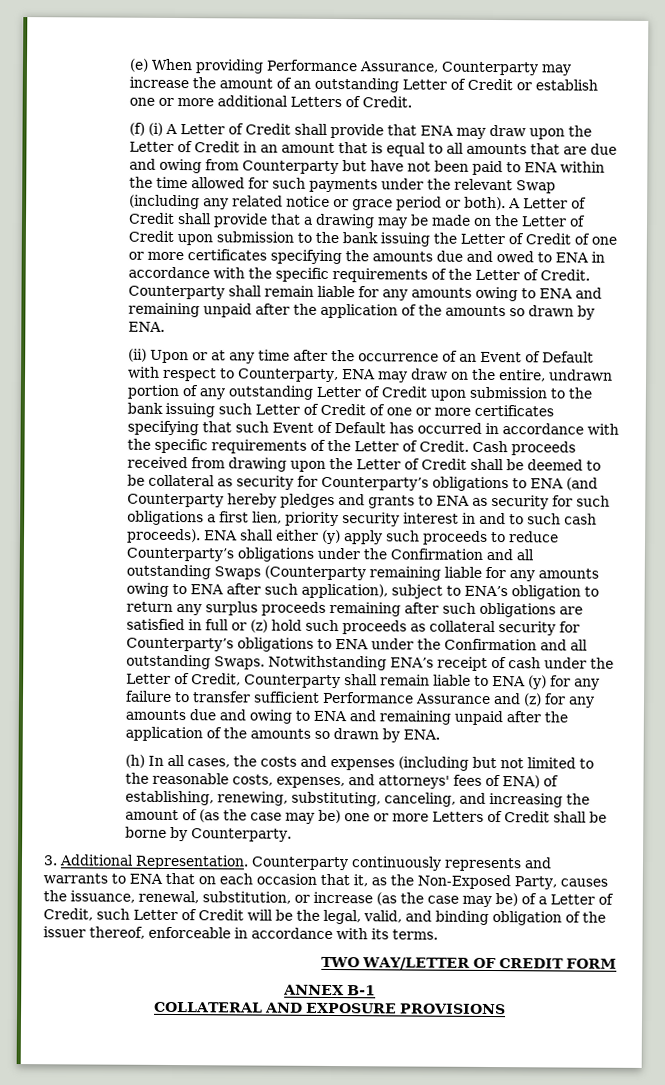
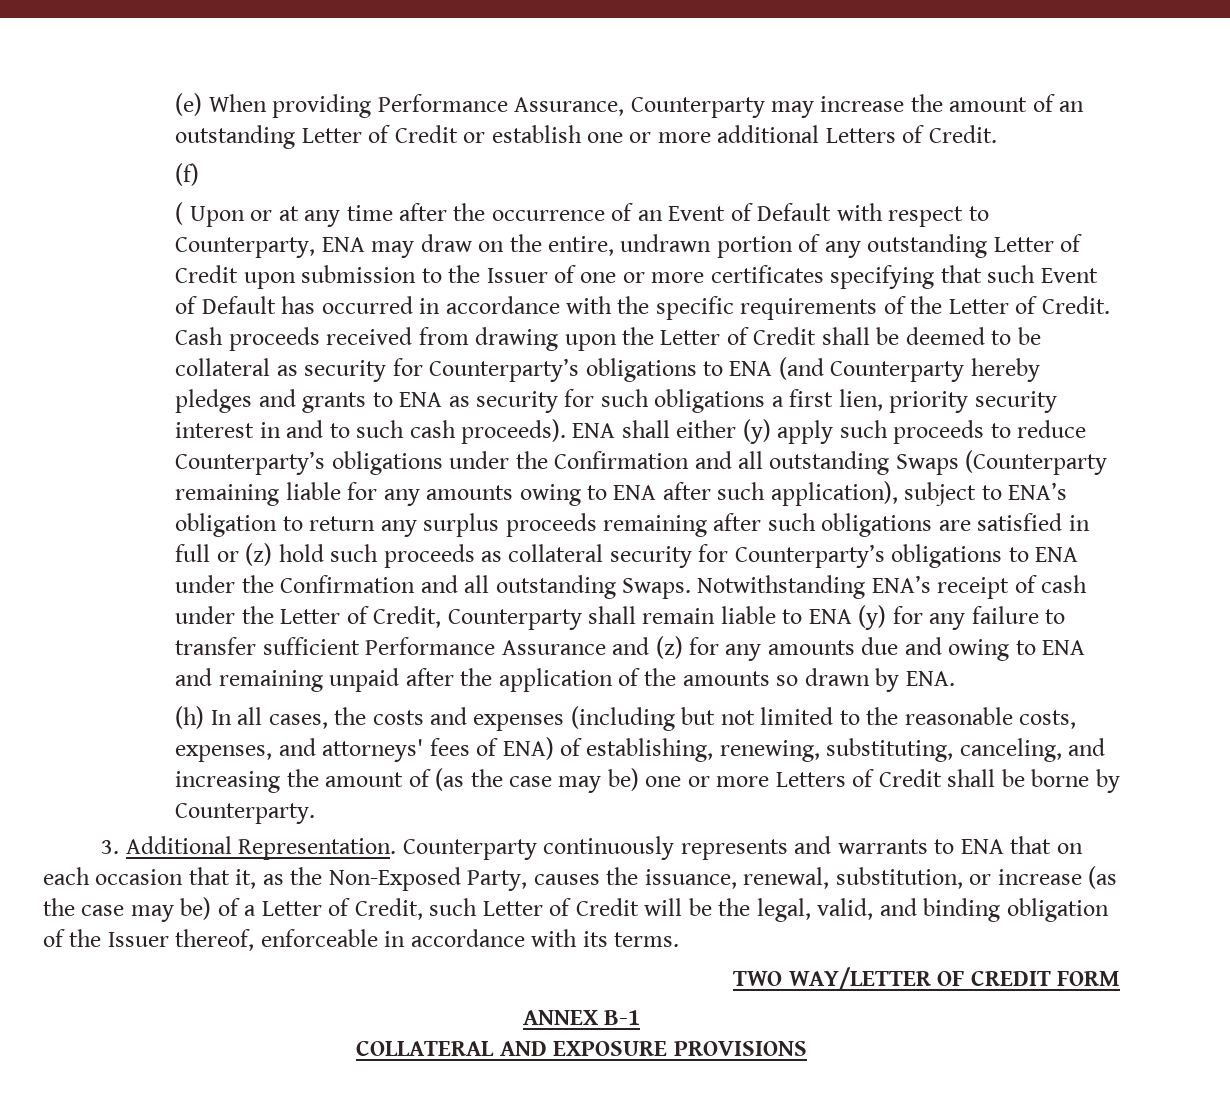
- (f) (i) A Letter of Credit shall provide that ENA may draw upon the Letter of Credit in an amount that is equal to all amounts that are due and owing from Counterparty but have not been paid to ENA within the time allowed for such payments under the relevant Swap (including any related notice or grace period or both). A Letter of Credit shall provide that a drawing may be made on the Letter of Credit upon submission to the bank issuing the Letter of Credit of one or more certificates specifying the amounts due and owed to ENA in accordance with the specific requirements of the Letter of Credit. Counterparty shall remain liable for any amounts owing to ENA and remaining unpaid after the application of the amounts so drawn by ENA.
- (ii) Upon or at any time after the occurrence of an Event of Default with respect to Counterparty, ENA may draw on the entire, undrawn portion of any outstanding Letter of Credit upon submission to the bank issuing such Letter of Credit of one or more certificates specifying that such Event of Default has occurred in accordance with the specific requirements of the Letter of Credit.
+ (f)
+ ( Upon or at any time after the occurrence of an Event of Default with respect to Counterparty, ENA may draw on the entire, undrawn portion of any outstanding Letter of Credit upon submission to the Issuer of one or more certificates specifying that such Event of Default has occurred in accordance with the specific requirements of the Letter of Credit.
- Counterparty continuously represents and warrants to ENA that on each occasion that it, as the Non-Exposed Party, causes the issuance, renewal, substitution, or increase (as the case may be) of a Letter of Credit, such Letter of Credit will be the legal, valid, and binding obligation of the issuer thereof, enforceable in accordance with its terms.
+ Counterparty continuously represents and warrants to ENA that on each occasion that it, as the Non-Exposed Party, causes the issuance, renewal, substitution, or increase (as the case may be) of a Letter of Credit, such Letter of Credit will be the legal, valid, and binding obligation of the Issuer thereof, enforceable in accordance with its terms.

